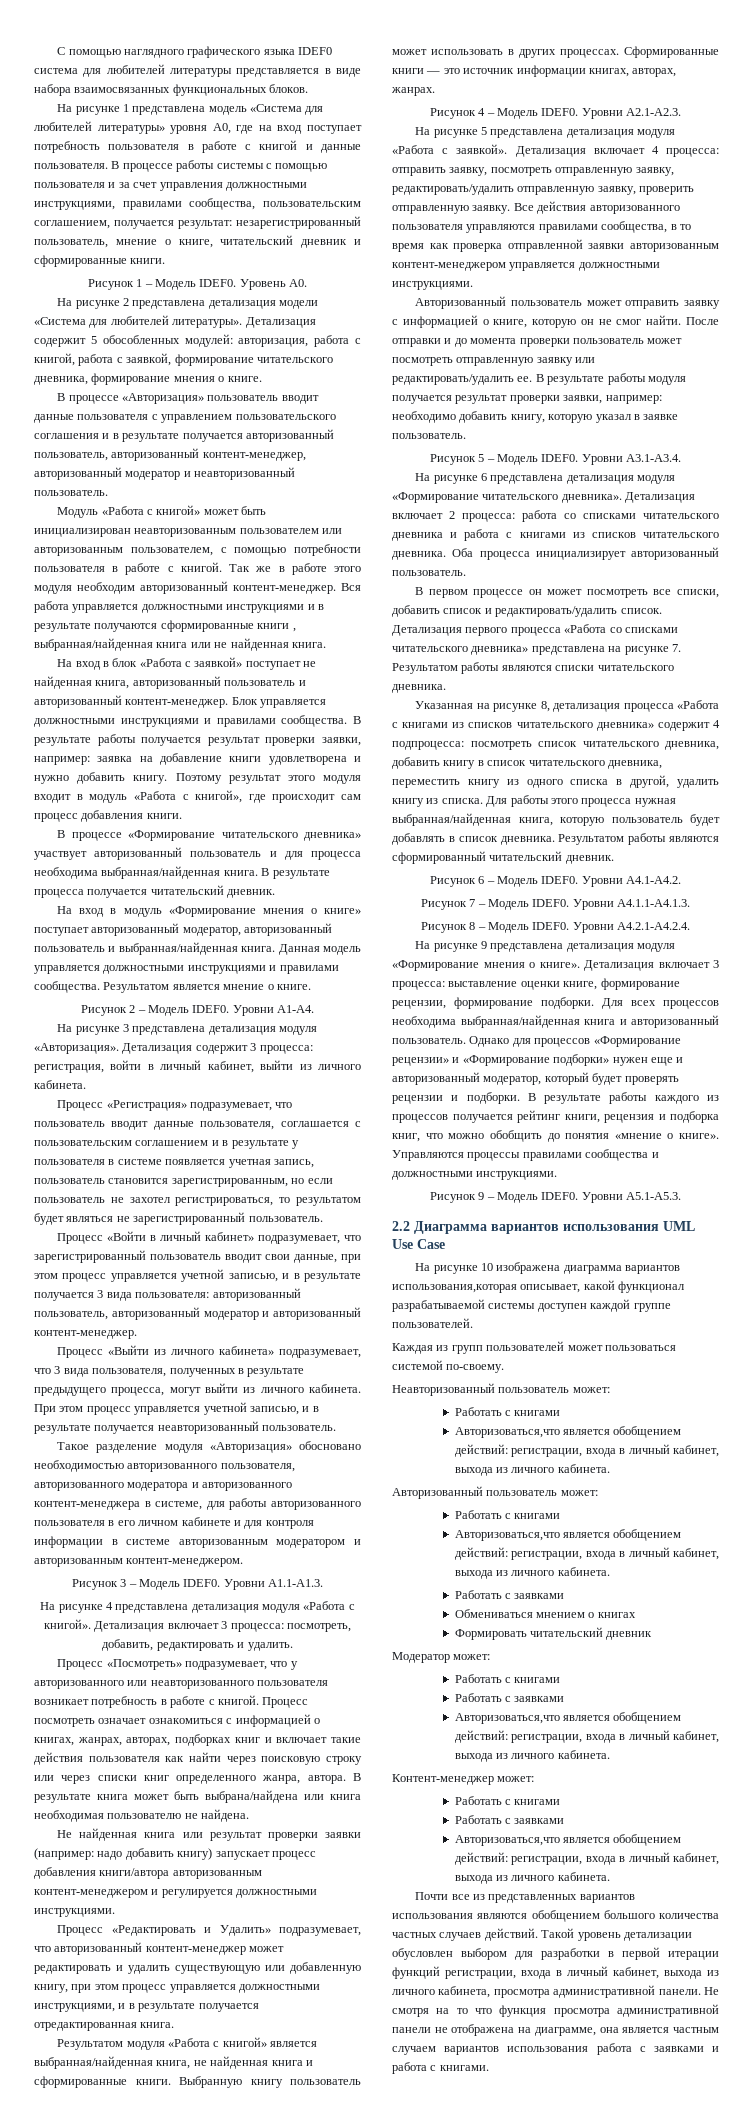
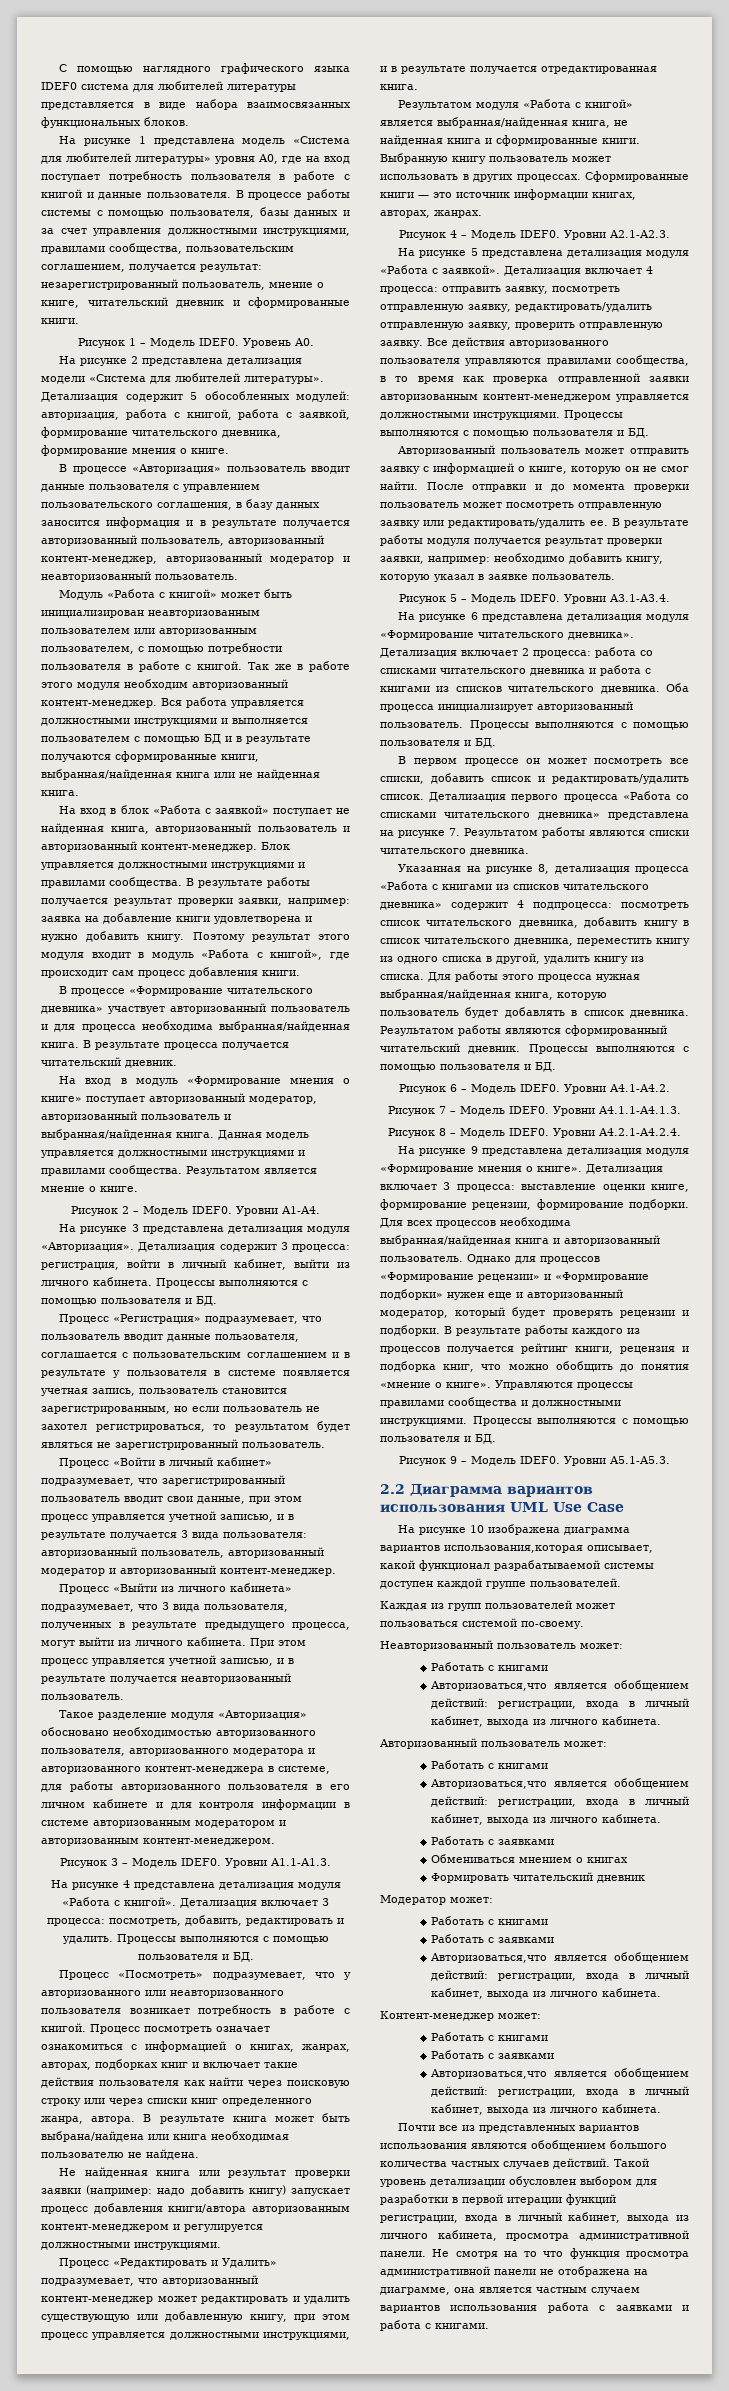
- В процессе работы системы с помощью пользователя и за счет управления должностными инструкциями, правилами сообщества, пользовательским соглашением, получается результат: незарегистрированный пользователь, мнение о книге, читательский дневник и сформированные книги.
+ В процессе работы системы с помощью пользователя, базы данных и за счет управления должностными инструкциями, правилами сообщества, пользовательским соглашением, получается результат: незарегистрированный пользователь, мнение о книге, читательский дневник и сформированные книги.
- В процессе «Авторизация» пользователь вводит данные пользователя с управлением пользовательского соглашения и в результате получается авторизованный пользователь, авторизованный контент-менеджер, авторизованный модератор и неавторизованный пользователь.
+ В процессе «Авторизация» пользователь вводит данные пользователя с управлением пользовательского соглашения, в базу данных заносится информация и в результате получается авторизованный пользователь, авторизованный контент-менеджер, авторизованный модератор и неавторизованный пользователь.
- Вся работа управляется должностными инструкциями и в результате получаются сформированные книги , выбранная/найденная книга или не найденная книга.
+ Вся работа управляется должностными инструкциями и выполняется пользователем с помощью БД и в результате получаются сформированные книги, выбранная/найденная книга или не найденная книга.
- Детализация содержит 3 процесса: регистрация, войти в личный кабинет, выйти из личного кабинета.
+ Детализация содержит 3 процесса: регистрация, войти в личный кабинет, выйти из личного кабинета. Процессы выполняются с помощью пользователя и БД.
- Детализация включает 3 процесса: посмотреть, добавить, редактировать и удалить.
+ Детализация включает 3 процесса: посмотреть, добавить, редактировать и удалить. Процессы выполняются с помощью пользователя и БД.
- Все действия авторизованного пользователя управляются правилами сообщества, в то время как проверка отправленной заявки авторизованным контент-менеджером управляется должностными инструкциями.
+ Все действия авторизованного пользователя управляются правилами сообщества, в то время как проверка отправленной заявки авторизованным контент-менеджером управляется должностными инструкциями. Процессы выполняются с помощью пользователя и БД.
- Оба процесса инициализирует авторизованный пользователь.
+ Оба процесса инициализирует авторизованный пользователь. Процессы выполняются с помощью пользователя и БД.
- Результатом работы являются сформированный читательский дневник.
+ Результатом работы являются сформированный читательский дневник. Процессы выполняются с помощью пользователя и БД.
- Управляются процессы правилами сообщества и должностными инструкциями.
+ Управляются процессы правилами сообщества и должностными инструкциями. Процессы выполняются с помощью пользователя и БД.

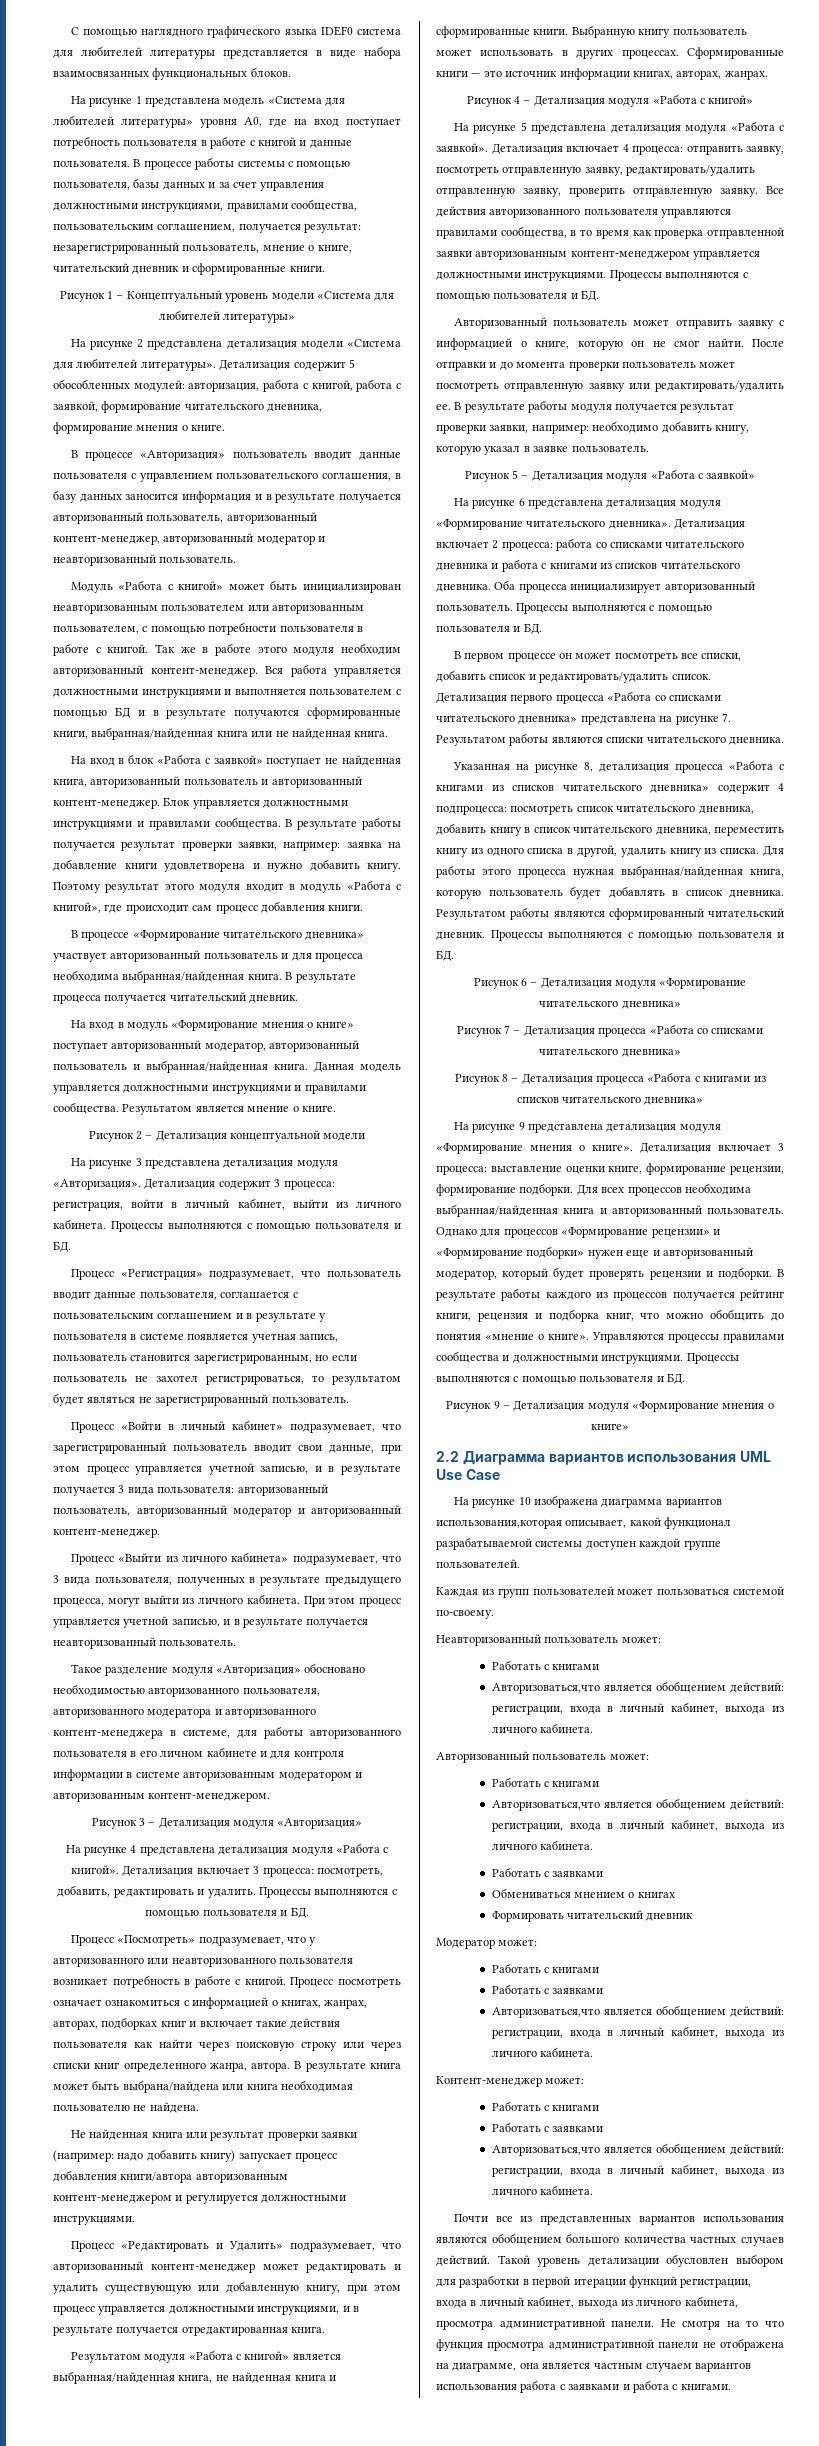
- Рисунок 1 – Модель IDEF0. Уровень А0.
+ Рисунок 1 – Концептуальный уровень модели «Система для любителей литературы»
- Рисунок 2 – Модель IDEF0. Уровни А1-А4.
+ Рисунок 2 – Детализация концептуальной модели
- Рисунок 3 – Модель IDEF0. Уровни А1.1-А1.3.
+ Рисунок 3 – Детализация модуля «Авторизация»
- Рисунок 4 – Модель IDEF0. Уровни А2.1-А2.3.
+ Рисунок 4 – Детализация модуля «Работа с книгой»
- Рисунок 5 – Модель IDEF0. Уровни А3.1-А3.4.
+ Рисунок 5 – Детализация модуля «Работа с заявкой»
- Рисунок 6 – Модель IDEF0. Уровни А4.1-А4.2.
- Рисунок 7 – Модель IDEF0. Уровни А4.1.1-А4.1.3.
- Рисунок 8 – Модель IDEF0. Уровни А4.2.1-А4.2.4.
+ Рисунок 6 – Детализация модуля «Формирование читательского дневника»
+ Рисунок 7 – Детализация процесса «Работа со списками читательского дневника»
+ Рисунок 8 – Детализация процесса «Работа с книгами из списков читательского дневника»
- Рисунок 9 – Модель IDEF0. Уровни А5.1-А5.3.
+ Рисунок 9 – Детализация модуля «Формирование мнения о книге»

